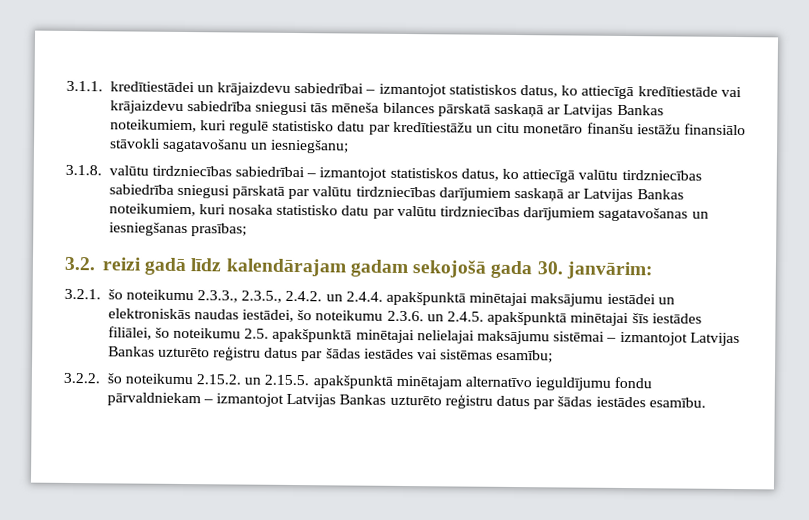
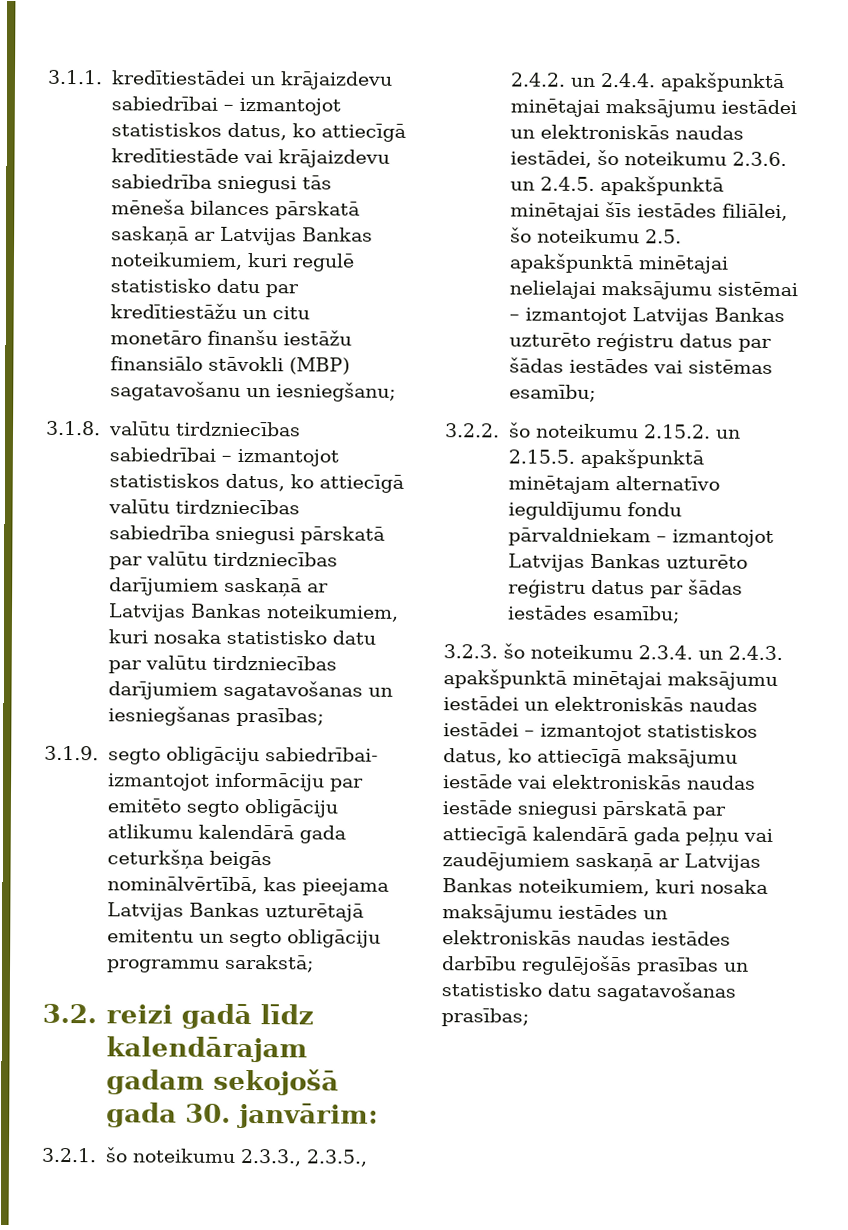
- 3.1.1. kredītiestādei un krājaizdevu sabiedrībai – izmantojot statistiskos datus, ko attiecīgā kredītiestāde vai krājaizdevu sabiedrība sniegusi tās mēneša bilances pārskatā saskaņā ar Latvijas Bankas noteikumiem, kuri regulē statistisko datu par kredītiestāžu un citu monetāro finanšu iestāžu finansiālo stāvokli sagatavošanu un iesniegšanu;
+ 3.1.1. kredītiestādei un krājaizdevu sabiedrībai – izmantojot statistiskos datus, ko attiecīgā kredītiestāde vai krājaizdevu sabiedrība sniegusi tās mēneša bilances pārskatā saskaņā ar Latvijas Bankas noteikumiem, kuri regulē statistisko datu par kredītiestāžu un citu monetāro finanšu iestāžu finansiālo stāvokli (MBP) sagatavošanu un iesniegšanu;
+ 3.1.9. segto obligāciju sabiedrībai- izmantojot informāciju par emitēto segto obligāciju atlikumu kalendārā gada ceturkšņa beigās nominālvērtībā, kas pieejama Latvijas Bankas uzturētajā emitentu un segto obligāciju programmu sarakstā;
- 3.2.2. šo noteikumu 2.15.2. un 2.15.5. apakšpunktā minētajam alternatīvo ieguldījumu fondu pārvaldniekam – izmantojot Latvijas Bankas uzturēto reģistru datus par šādas iestādes esamību.
+ 3.2.2. šo noteikumu 2.15.2. un 2.15.5. apakšpunktā minētajam alternatīvo ieguldījumu fondu pārvaldniekam – izmantojot Latvijas Bankas uzturēto reģistru datus par šādas iestādes esamību;
+ 3.2.3. šo noteikumu 2.3.4. un 2.4.3. apakšpunktā minētajai maksājumu iestādei un elektroniskās naudas iestādei – izmantojot statistiskos datus, ko attiecīgā maksājumu iestāde vai elektroniskās naudas iestāde sniegusi pārskatā par attiecīgā kalendārā gada peļņu vai zaudējumiem saskaņā ar Latvijas Bankas noteikumiem, kuri nosaka maksājumu iestādes un elektroniskās naudas iestādes darbību regulējošās prasības un statistisko datu sagatavošanas prasības;

